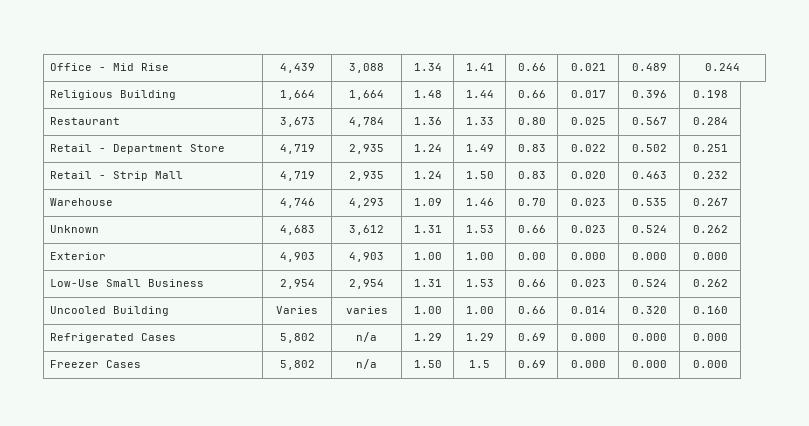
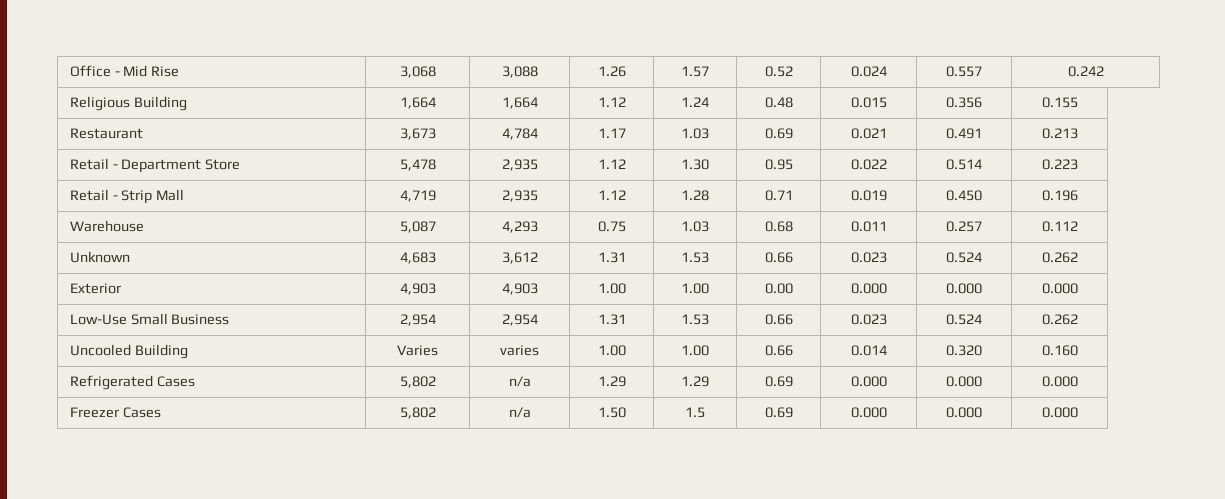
- Office - Mid Rise | 4,439 | 3,088 | 1.34 | 1.41 | 0.66 | 0.021 | 0.489 | 0.244
- Religious Building | 1,664 | 1,664 | 1.48 | 1.44 | 0.66 | 0.017 | 0.396 | 0.198
- Restaurant | 3,673 | 4,784 | 1.36 | 1.33 | 0.80 | 0.025 | 0.567 | 0.284
+ Office - Mid Rise | 3,068 | 3,088 | 1.26 | 1.57 | 0.52 | 0.024 | 0.557 | 0.242
+ Religious Building | 1,664 | 1,664 | 1.12 | 1.24 | 0.48 | 0.015 | 0.356 | 0.155
+ Restaurant | 3,673 | 4,784 | 1.17 | 1.03 | 0.69 | 0.021 | 0.491 | 0.213
- Retail - Department Store | 4,719 | 2,935 | 1.24 | 1.49 | 0.83 | 0.022 | 0.502 | 0.251
+ Retail - Department Store | 5,478 | 2,935 | 1.12 | 1.30 | 0.95 | 0.022 | 0.514 | 0.223
- Retail - Strip Mall | 4,719 | 2,935 | 1.24 | 1.50 | 0.83 | 0.020 | 0.463 | 0.232
+ Retail - Strip Mall | 4,719 | 2,935 | 1.12 | 1.28 | 0.71 | 0.019 | 0.450 | 0.196
- Warehouse | 4,746 | 4,293 | 1.09 | 1.46 | 0.70 | 0.023 | 0.535 | 0.267
+ Warehouse | 5,087 | 4,293 | 0.75 | 1.03 | 0.68 | 0.011 | 0.257 | 0.112

